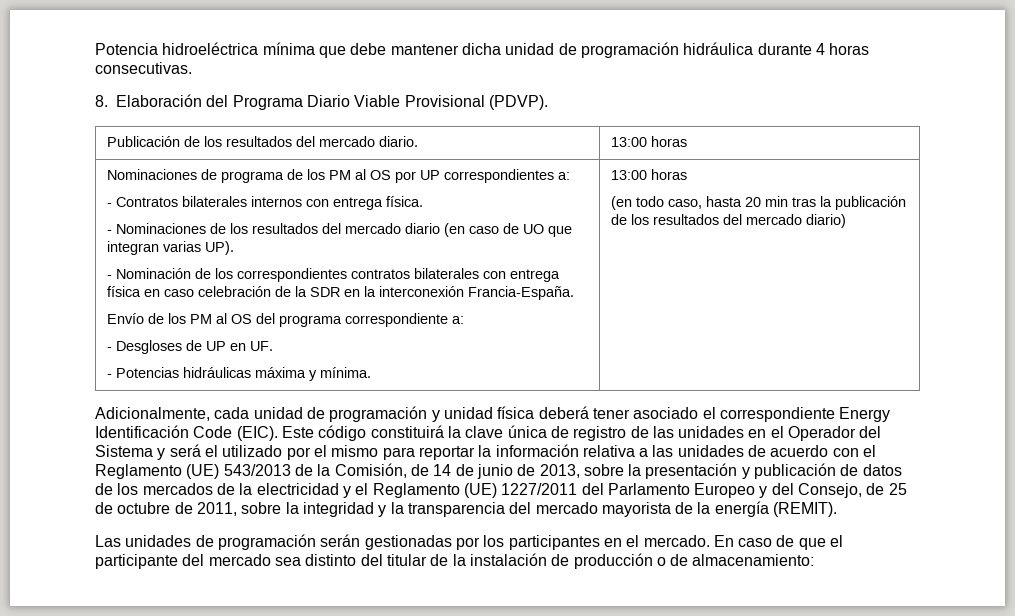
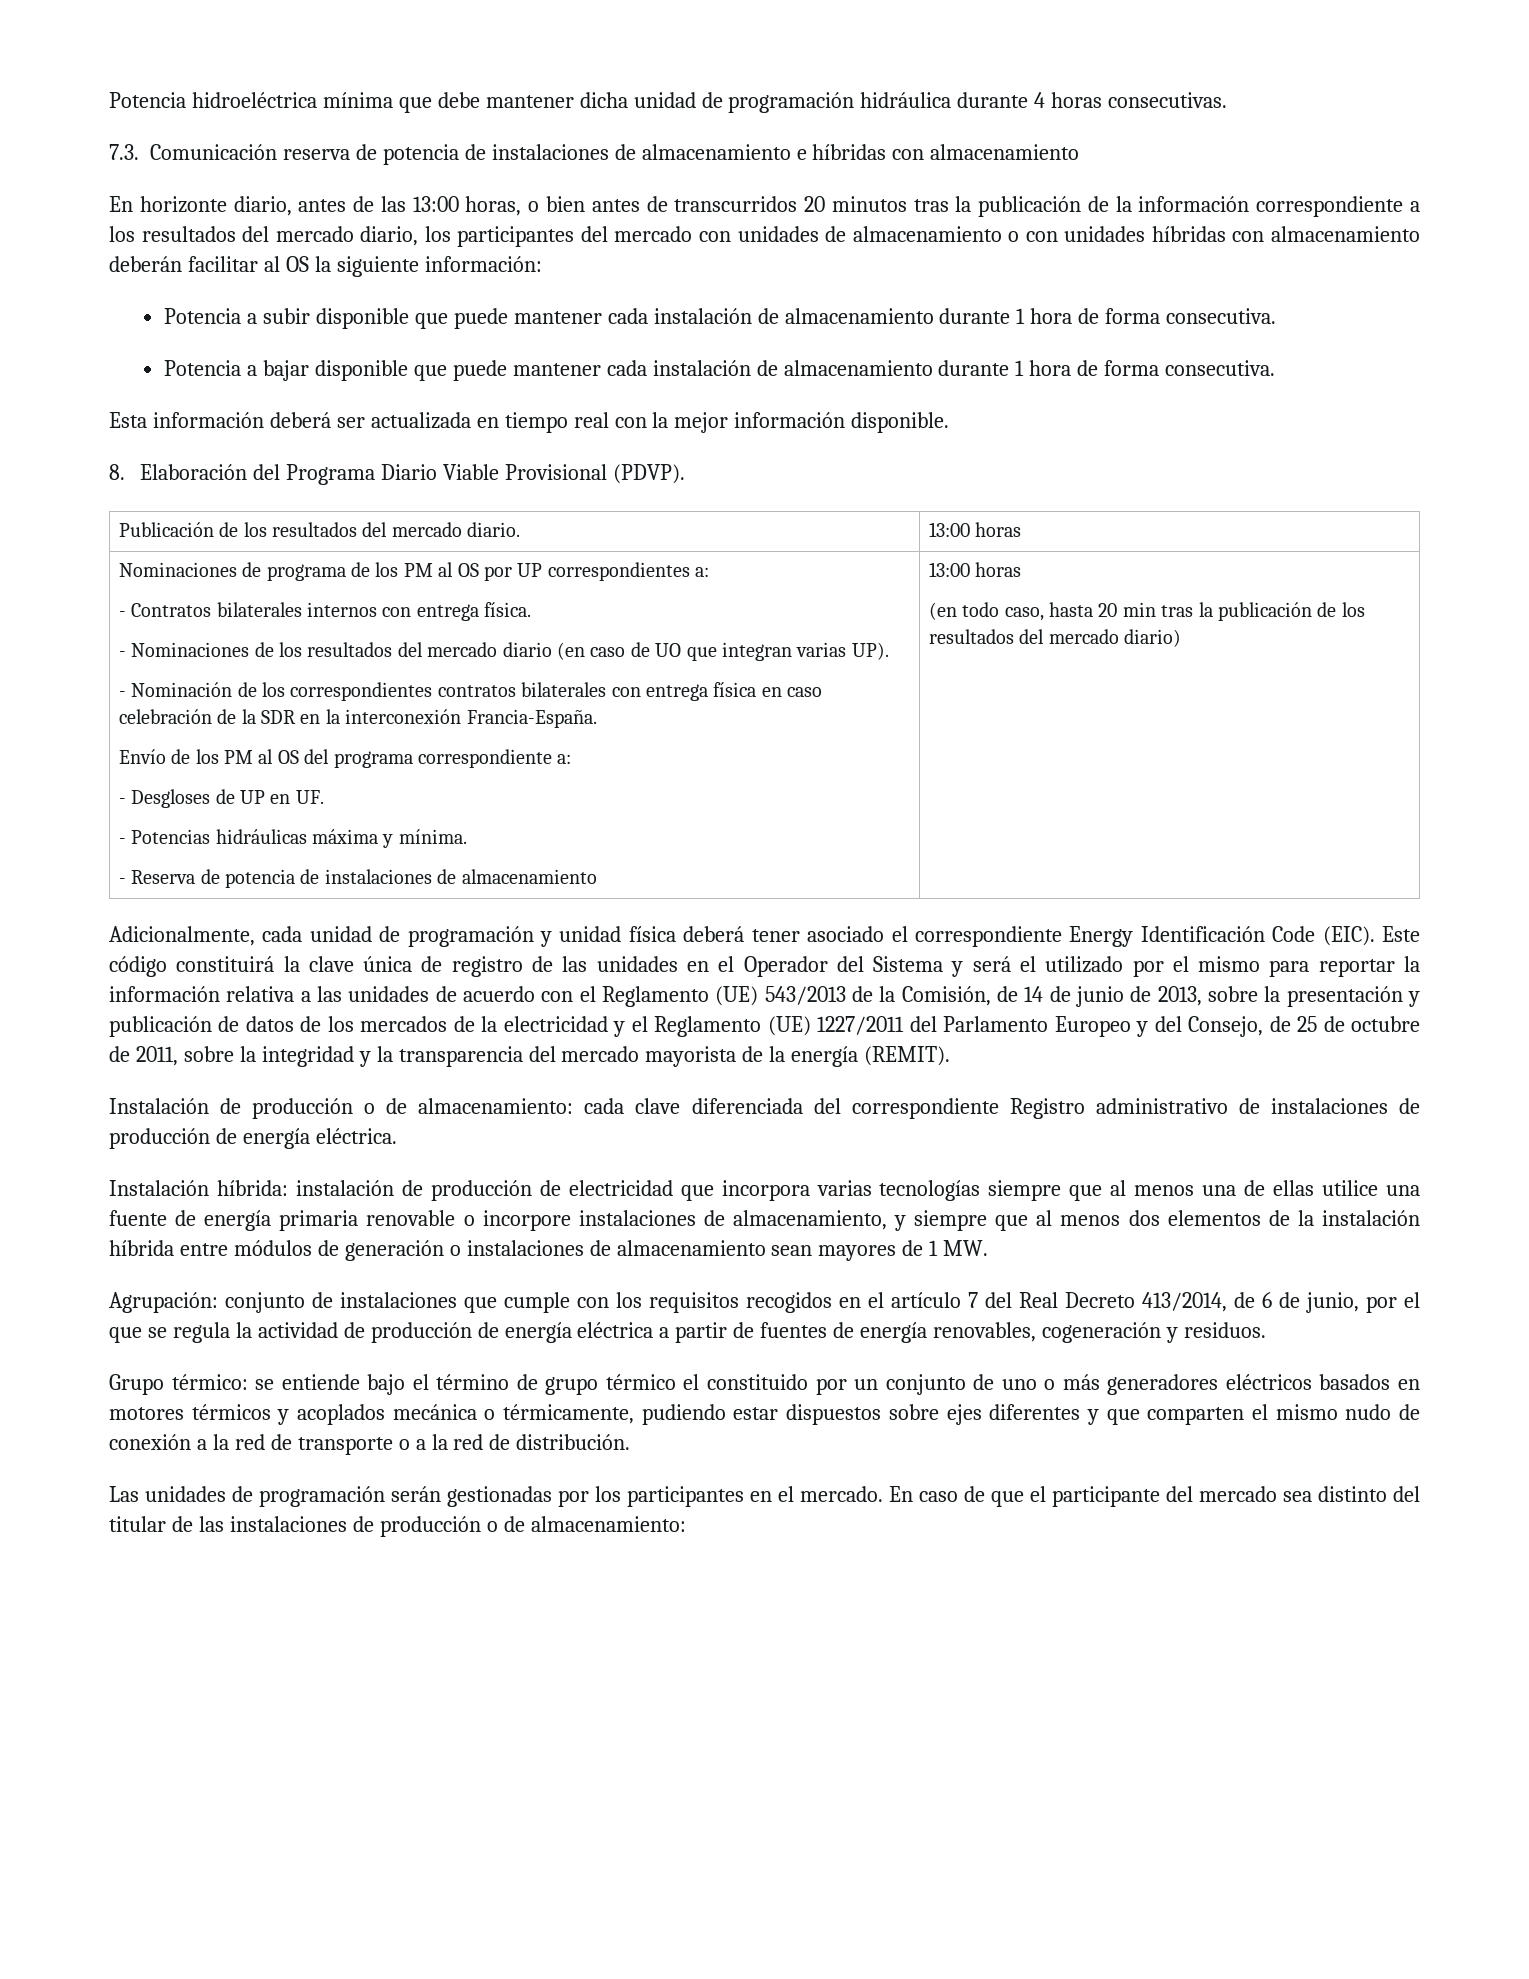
+ 7.3. Comunicación reserva de potencia de instalaciones de almacenamiento e híbridas con almacenamiento
+ En horizonte diario, antes de las 13:00 horas, o bien antes de transcurridos 20 minutos tras la publicación de la información correspondiente a los resultados del mercado diario, los participantes del mercado con unidades de almacenamiento o con unidades híbridas con almacenamiento deberán facilitar al OS la siguiente información:
+ Potencia a subir disponible que puede mantener cada instalación de almacenamiento durante 1 hora de forma consecutiva.
+ Potencia a bajar disponible que puede mantener cada instalación de almacenamiento durante 1 hora de forma consecutiva.
+ Esta información deberá ser actualizada en tiempo real con la mejor información disponible.
+ - Reserva de potencia de instalaciones de almacenamiento
+ Instalación de producción o de almacenamiento: cada clave diferenciada del correspondiente Registro administrativo de instalaciones de producción de energía eléctrica.
+ Instalación híbrida: instalación de producción de electricidad que incorpora varias tecnologías siempre que al menos una de ellas utilice una fuente de energía primaria renovable o incorpore instalaciones de almacenamiento, y siempre que al menos dos elementos de la instalación híbrida entre módulos de generación o instalaciones de almacenamiento sean mayores de 1 MW.
+ Agrupación: conjunto de instalaciones que cumple con los requisitos recogidos en el artículo 7 del Real Decreto 413/2014, de 6 de junio, por el que se regula la actividad de producción de energía eléctrica a partir de fuentes de energía renovables, cogeneración y residuos.
+ Grupo térmico: se entiende bajo el término de grupo térmico el constituido por un conjunto de uno o más generadores eléctricos basados en motores térmicos y acoplados mecánica o térmicamente, pudiendo estar dispuestos sobre ejes diferentes y que comparten el mismo nudo de conexión a la red de transporte o a la red de distribución.
- En caso de que el participante del mercado sea distinto del titular de la instalación de producción o de almacenamiento:
+ En caso de que el participante del mercado sea distinto del titular de las instalaciones de producción o de almacenamiento:

